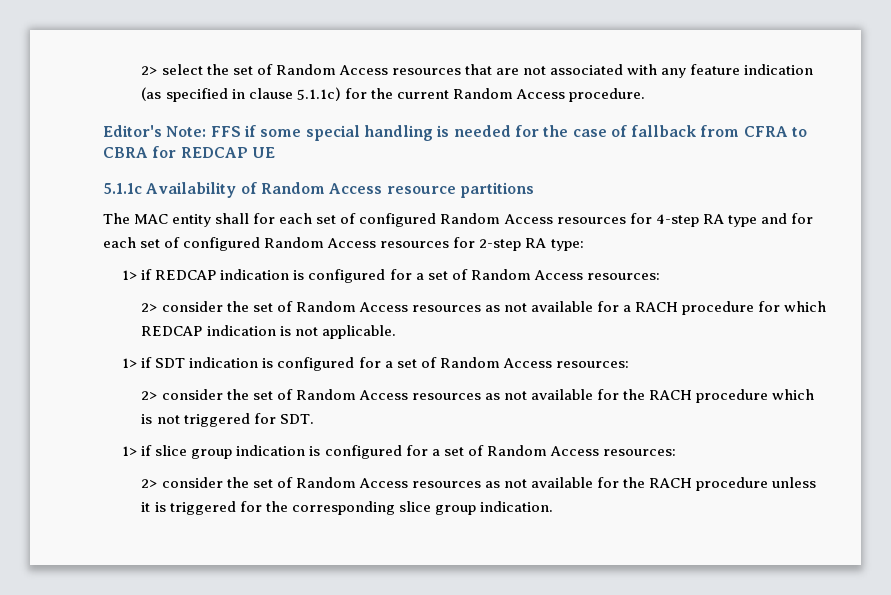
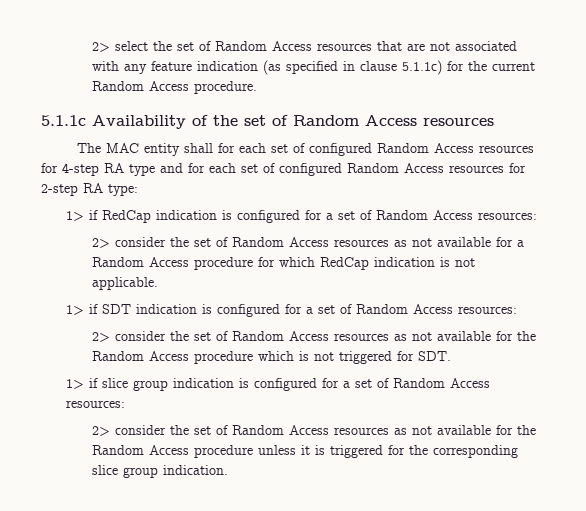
- Editor's Note: FFS if some special handling is needed for the case of fallback from CFRA to CBRA for REDCAP UE
- 5.1.1c Availability of Random Access resource partitions
+ 5.1.1c Availability of the set of Random Access resources
- 1> if REDCAP indication is configured for a set of Random Access resources:
+ 1> if RedCap indication is configured for a set of Random Access resources:
- 2> consider the set of Random Access resources as not available for a RACH procedure for which REDCAP indication is not applicable.
+ 2> consider the set of Random Access resources as not available for a Random Access procedure for which RedCap indication is not applicable.
- 2> consider the set of Random Access resources as not available for the RACH procedure which is not triggered for SDT.
+ 2> consider the set of Random Access resources as not available for the Random Access procedure which is not triggered for SDT.
- 2> consider the set of Random Access resources as not available for the RACH procedure unless it is triggered for the corresponding slice group indication.
+ 2> consider the set of Random Access resources as not available for the Random Access procedure unless it is triggered for the corresponding slice group indication.

